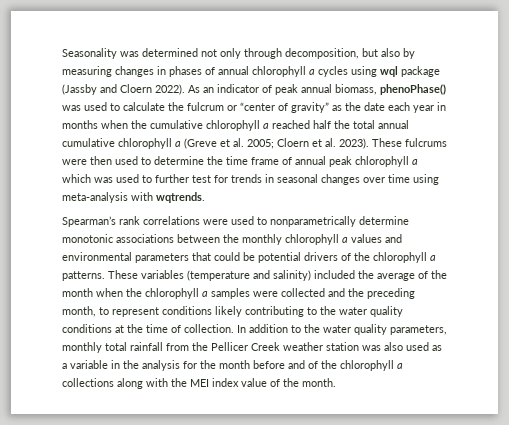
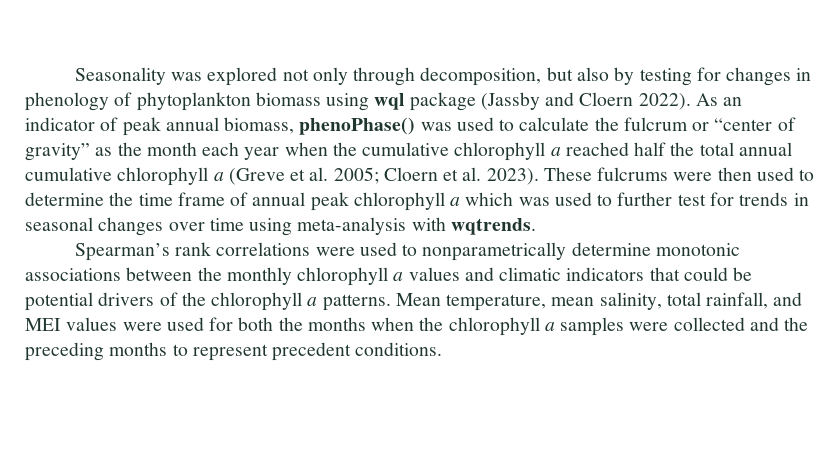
- Seasonality was determined not only through decomposition, but also by measuring changes in phases of annual chlorophyll a cycles using wql package (Jassby and Cloern 2022).
+ Seasonality was explored not only through decomposition, but also by testing for changes in phenology of phytoplankton biomass using wql package (Jassby and Cloern 2022).
- As an indicator of peak annual biomass, phenoPhase() was used to calculate the fulcrum or “center of gravity” as the date each year in months when the cumulative chlorophyll a reached half the total annual cumulative chlorophyll a (Greve et al. 2005; Cloern et al. 2023).
+ As an indicator of peak annual biomass, phenoPhase() was used to calculate the fulcrum or “center of gravity” as the month each year when the cumulative chlorophyll a reached half the total annual cumulative chlorophyll a (Greve et al. 2005; Cloern et al. 2023).
- Spearman’s rank correlations were used to nonparametrically determine monotonic associations between the monthly chlorophyll a values and environmental parameters that could be potential drivers of the chlorophyll a patterns.
+ Spearman’s rank correlations were used to nonparametrically determine monotonic associations between the monthly chlorophyll a values and climatic indicators that could be potential drivers of the chlorophyll a patterns.
- These variables (temperature and salinity) included the average of the month when the chlorophyll a samples were collected and the preceding month, to represent conditions likely contributing to the water quality conditions at the time of collection. In addition to the water quality parameters, monthly total rainfall from the Pellicer Creek weather station was also used as a variable in the analysis for the month before and of the chlorophyll a collections along with the MEI index value of the month.
+ Mean temperature, mean salinity, total rainfall, and MEI values were used for both the months when the chlorophyll a samples were collected and the preceding months to represent precedent conditions.

